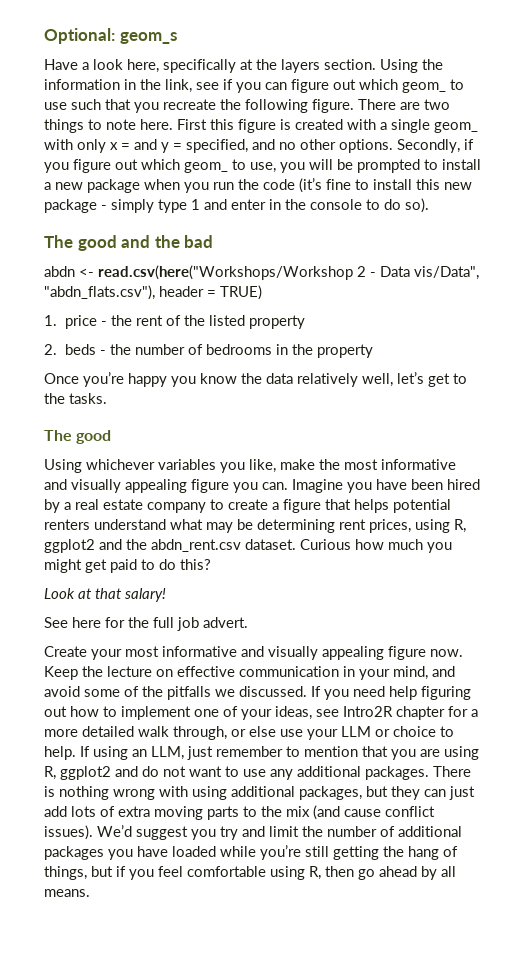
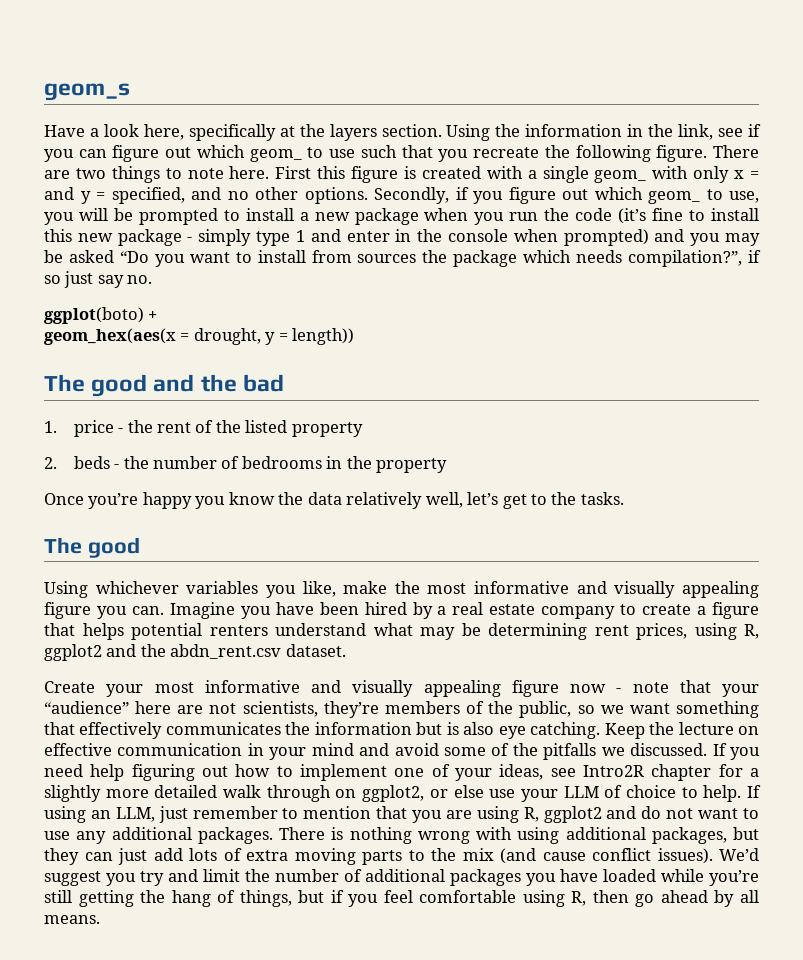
- Optional: geom_s
+ geom_s
- Secondly, if you figure out which geom_ to use, you will be prompted to install a new package when you run the code (it’s fine to install this new package - simply type 1 and enter in the console to do so).
+ Secondly, if you figure out which geom_ to use, you will be prompted to install a new package when you run the code (it’s fine to install this new package - simply type 1 and enter in the console when prompted) and you may be asked “Do you want to install from sources the package which needs compilation?”, if so just say no.
+ ggplot(boto) +
+ geom_hex(aes(x = drought, y = length))
- abdn <- read.csv(here("Workshops/Workshop 2 - Data vis/Data", "abdn_flats.csv"), header = TRUE)
- Curious how much you might get paid to do this?
- Look at that salary!
- See here for the full job advert.
- Create your most informative and visually appealing figure now.
+ Create your most informative and visually appealing figure now - note that your “audience” here are not scientists, they’re members of the public, so we want something that effectively communicates the information but is also eye catching.
- Keep the lecture on effective communication in your mind, and avoid some of the pitfalls we discussed.
+ Keep the lecture on effective communication in your mind and avoid some of the pitfalls we discussed.
- If you need help figuring out how to implement one of your ideas, see Intro2R chapter for a more detailed walk through, or else use your LLM or choice to help.
+ If you need help figuring out how to implement one of your ideas, see Intro2R chapter for a slightly more detailed walk through on ggplot2, or else use your LLM of choice to help.

